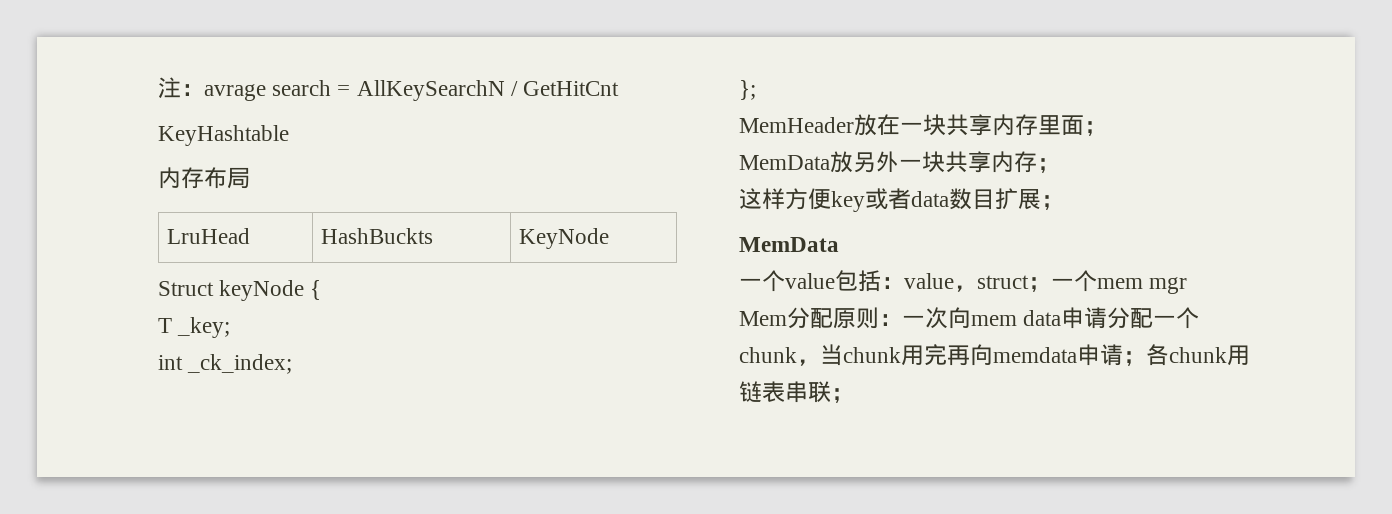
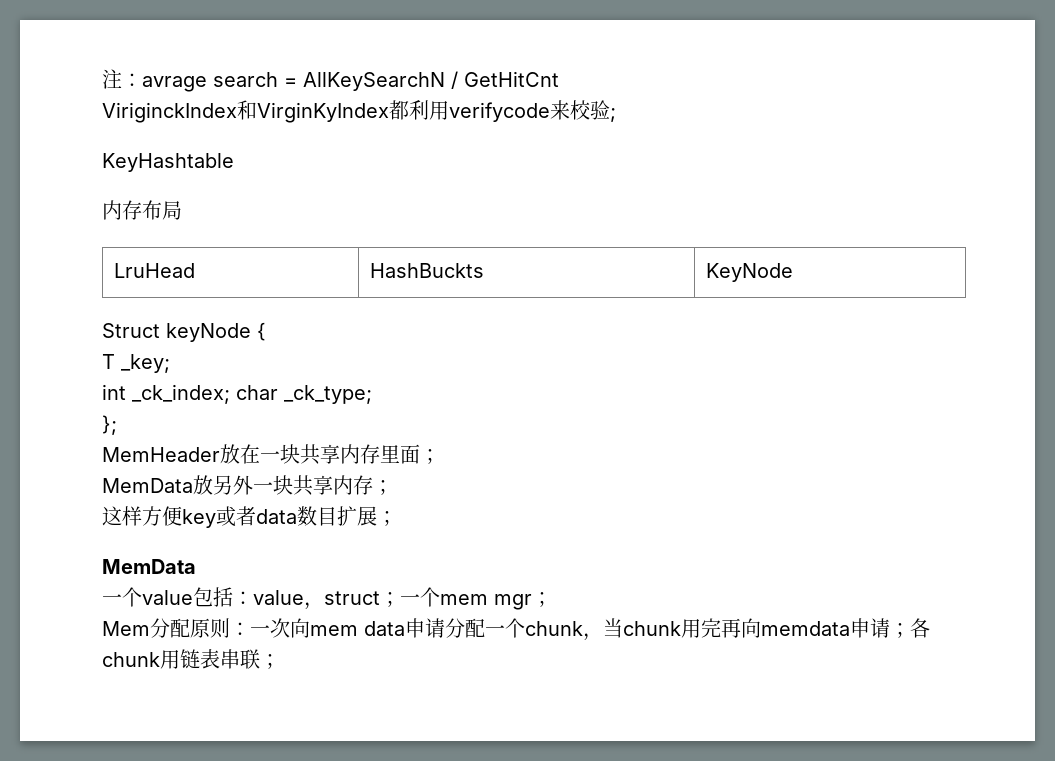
+ ViriginckIndex和VirginKyIndex都利用verifycode来校验;
- int _ck_index;
+ int _ck_index; char _ck_type;
- 一个value包括：value，struct；一个mem mgr
+ 一个value包括：value，struct；一个mem mgr；

